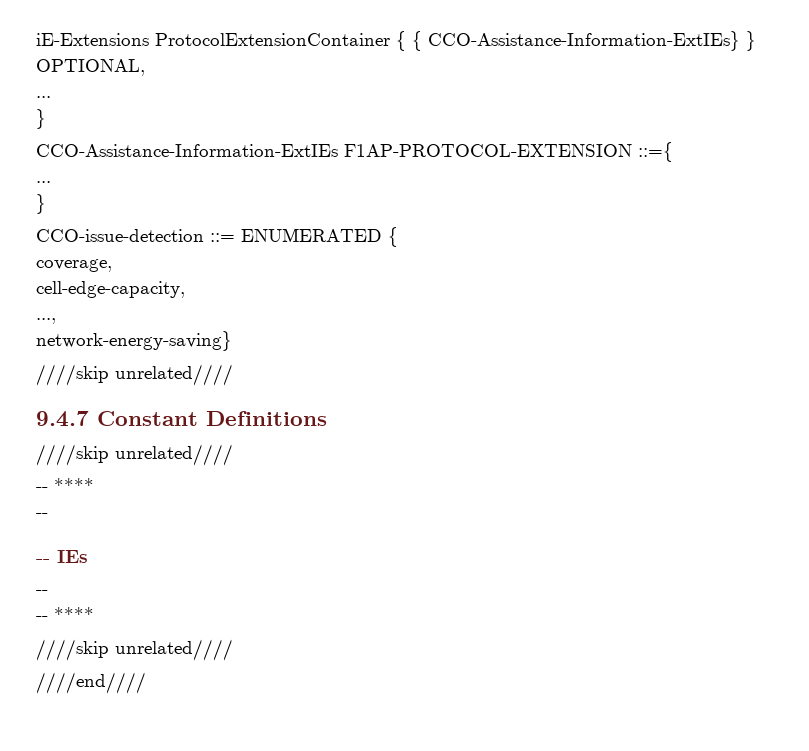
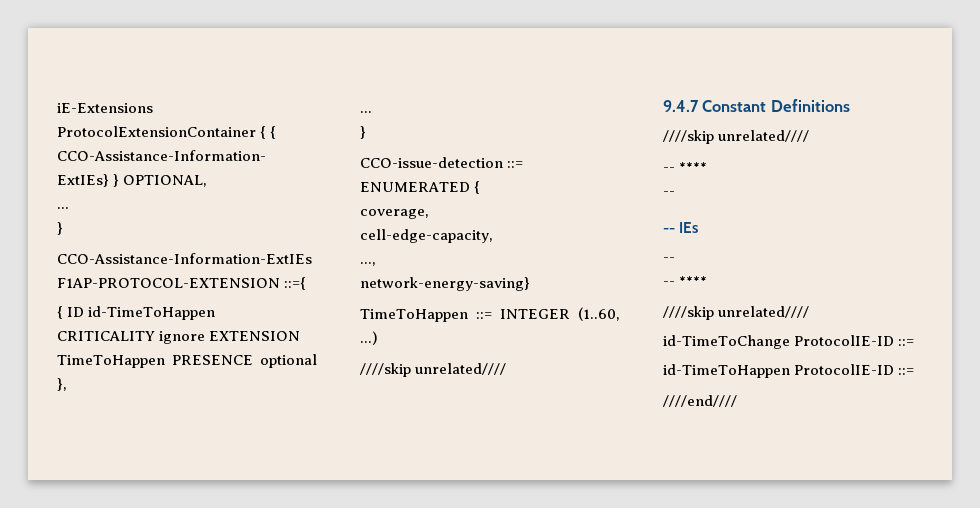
+ { ID id-TimeToHappen CRITICALITY ignore EXTENSION TimeToHappen PRESENCE optional },
+ TimeToHappen ::= INTEGER (1..60, ...)
+ id-TimeToChange ProtocolIE-ID ::=
+ id-TimeToHappen ProtocolIE-ID ::=

